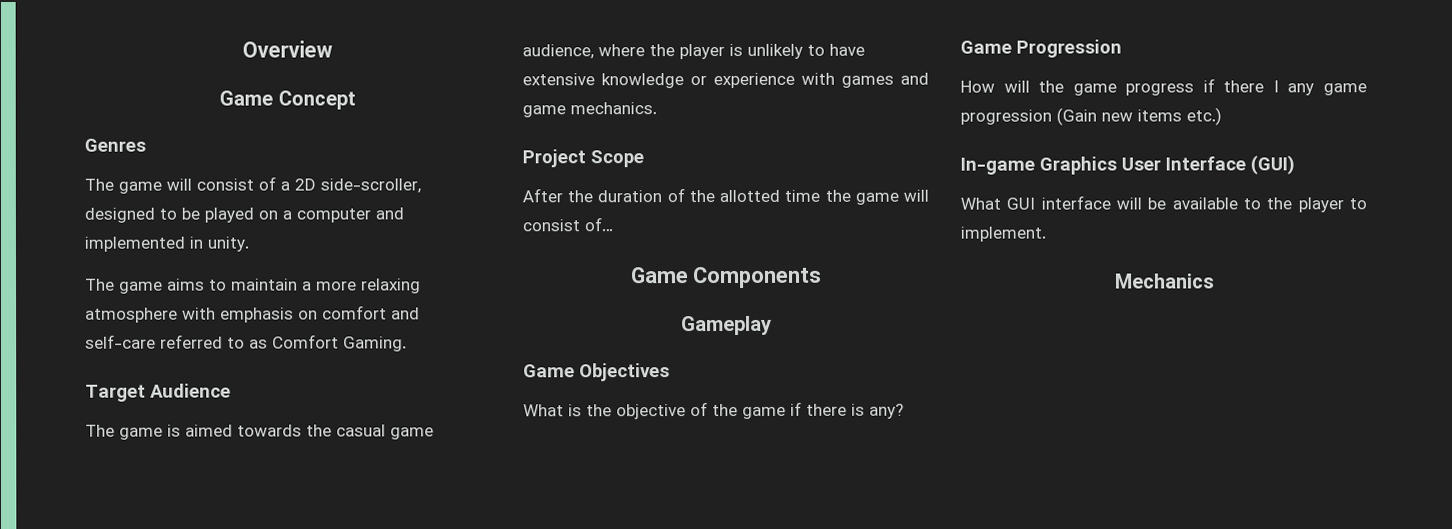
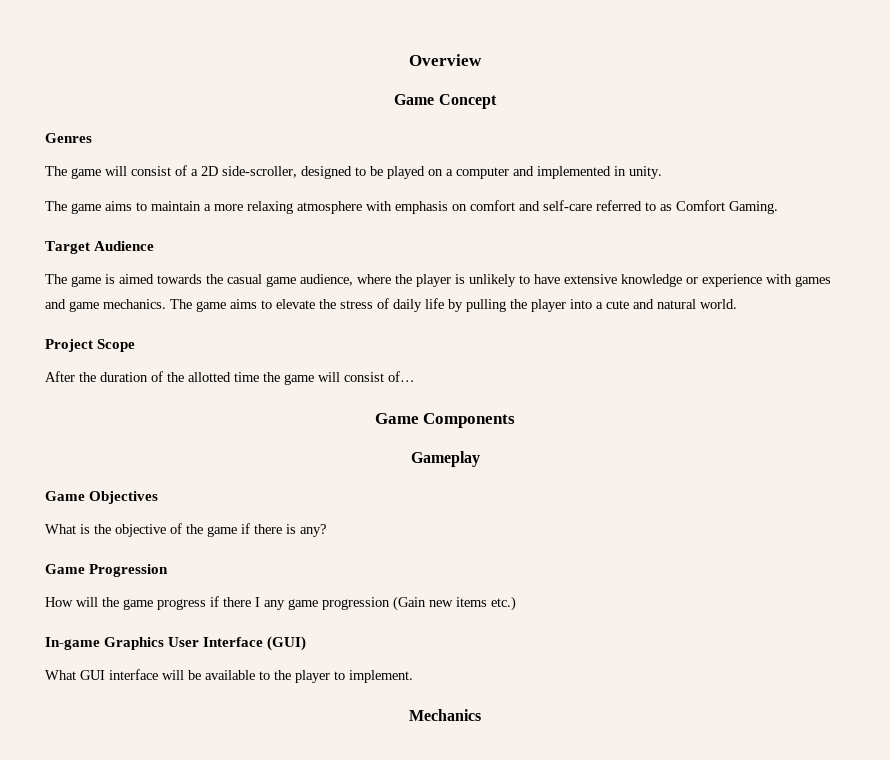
+ The game aims to elevate the stress of daily life by pulling the player into a cute and natural world.

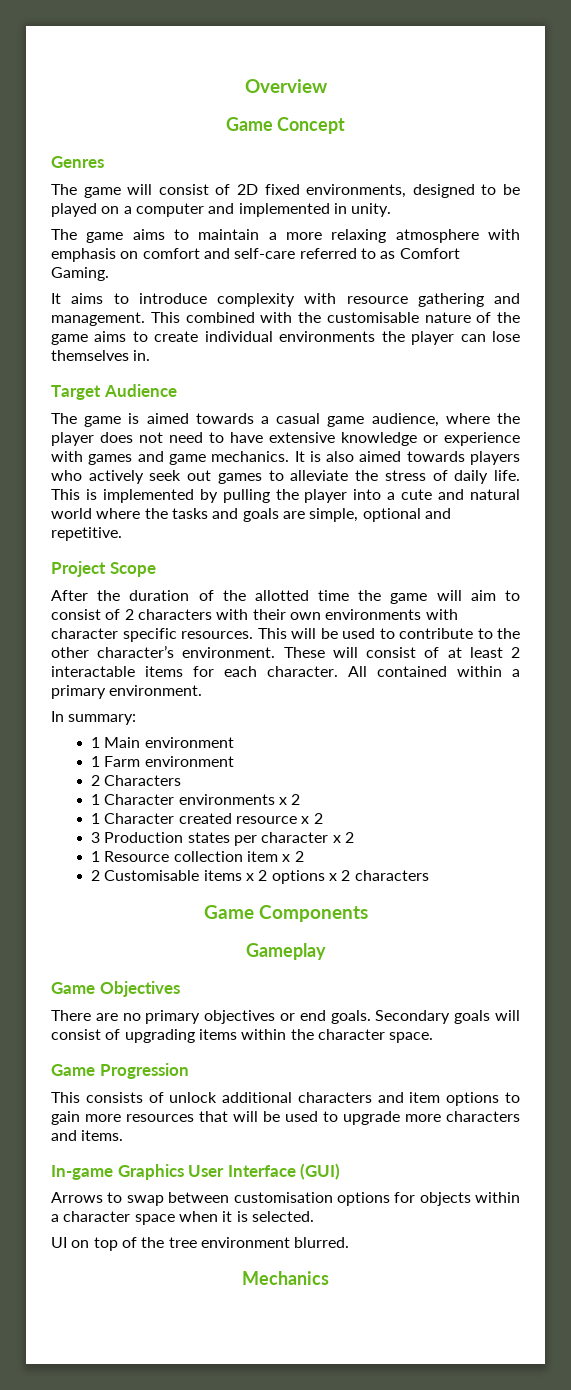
- The game will consist of a 2D side-scroller, designed to be played on a computer and implemented in unity.
+ The game will consist of 2D fixed environments, designed to be played on a computer and implemented in unity.
+ It aims to introduce complexity with resource gathering and management. This combined with the customisable nature of the game aims to create individual environments the player can lose themselves in.
- The game is aimed towards the casual game audience, where the player is unlikely to have extensive knowledge or experience with games and game mechanics.
+ The game is aimed towards a casual game audience, where the player does not need to have extensive knowledge or experience with games and game mechanics.
- The game aims to elevate the stress of daily life by pulling the player into a cute and natural world.
+ It is also aimed towards players who actively seek out games to alleviate the stress of daily life. This is implemented by pulling the player into a cute and natural world where the tasks and goals are simple, optional and repetitive.
- After the duration of the allotted time the game will consist of…
+ After the duration of the allotted time the game will aim to consist of 2 characters with their own environments with character specific resources. This will be used to contribute to the other character’s environment. These will consist of at least 2 interactable items for each character. All contained within a primary environment.
+ In summary:
+ 1 Main environment
+ 1 Farm environment
+ 2 Characters
+ 1 Character environments x 2
+ 1 Character created resource x 2
+ 3 Production states per character x 2
+ 1 Resource collection item x 2
+ 2 Customisable items x 2 options x 2 characters
- What is the objective of the game if there is any?
+ There are no primary objectives or end goals. Secondary goals will consist of upgrading items within the character space.
  Game Progression
- How will the game progress if there I any game progression (Gain new items etc.)
+ This consists of unlock additional characters and item options to gain more resources that will be used to upgrade more characters and items.
- What GUI interface will be available to the player to implement.
+ Arrows to swap between customisation options for objects within a character space when it is selected.
+ UI on top of the tree environment blurred.

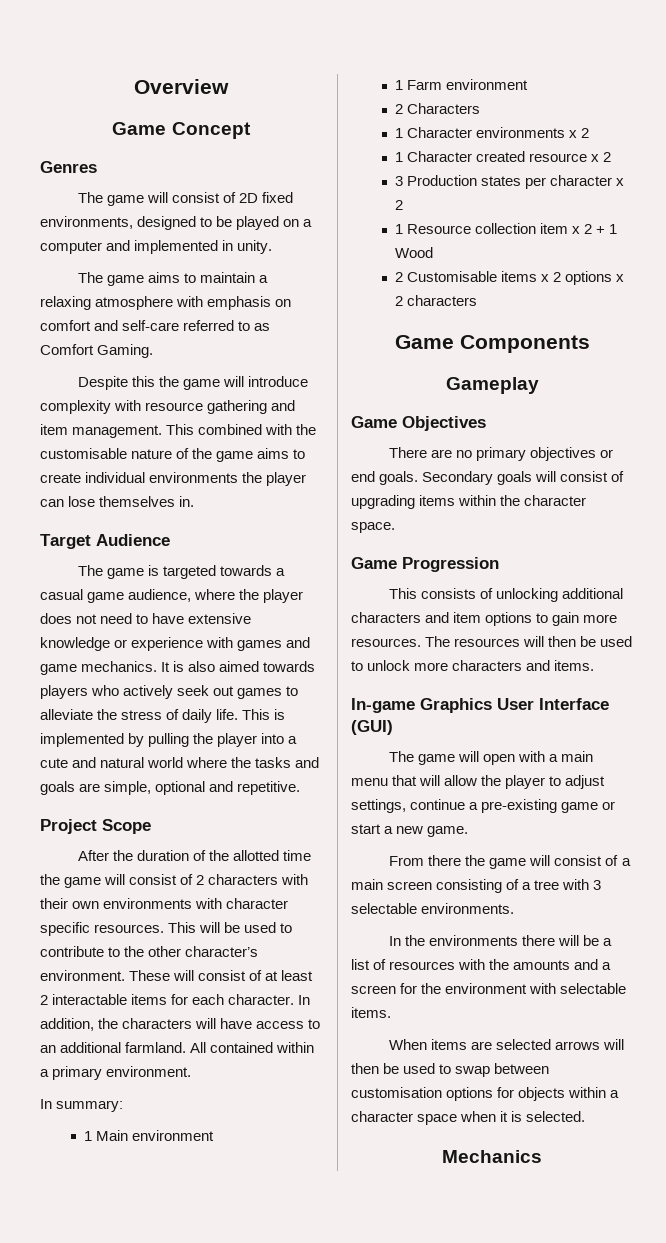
- The game aims to maintain a more relaxing atmosphere with emphasis on comfort and self-care referred to as Comfort Gaming.
+ The game aims to maintain a relaxing atmosphere with emphasis on comfort and self-care referred to as Comfort Gaming.
- It aims to introduce complexity with resource gathering and management.
+ Despite this the game will introduce complexity with resource gathering and item management.
- The game is aimed towards a casual game audience, where the player does not need to have extensive knowledge or experience with games and game mechanics.
+ The game is targeted towards a casual game audience, where the player does not need to have extensive knowledge or experience with games and game mechanics.
- After the duration of the allotted time the game will aim to consist of 2 characters with their own environments with character specific resources.
+ After the duration of the allotted time the game will consist of 2 characters with their own environments with character specific resources.
+ In addition, the characters will have access to an additional farmland.
- 1 Resource collection item x 2
+ 1 Resource collection item x 2 + 1 Wood
- This consists of unlock additional characters and item options to gain more resources that will be used to upgrade more characters and items.
+ This consists of unlocking additional characters and item options to gain more resources. The resources will then be used to unlock more characters and items.
- Arrows to swap between customisation options for objects within a character space when it is selected.
+ The game will open with a main menu that will allow the player to adjust settings, continue a pre-existing game or start a new game.
+ From there the game will consist of a main screen consisting of a tree with 3 selectable environments.
+ In the environments there will be a list of resources with the amounts and a screen for the environment with selectable items.
+ When items are selected arrows will then be used to swap between customisation options for objects within a character space when it is selected.
- UI on top of the tree environment blurred.

